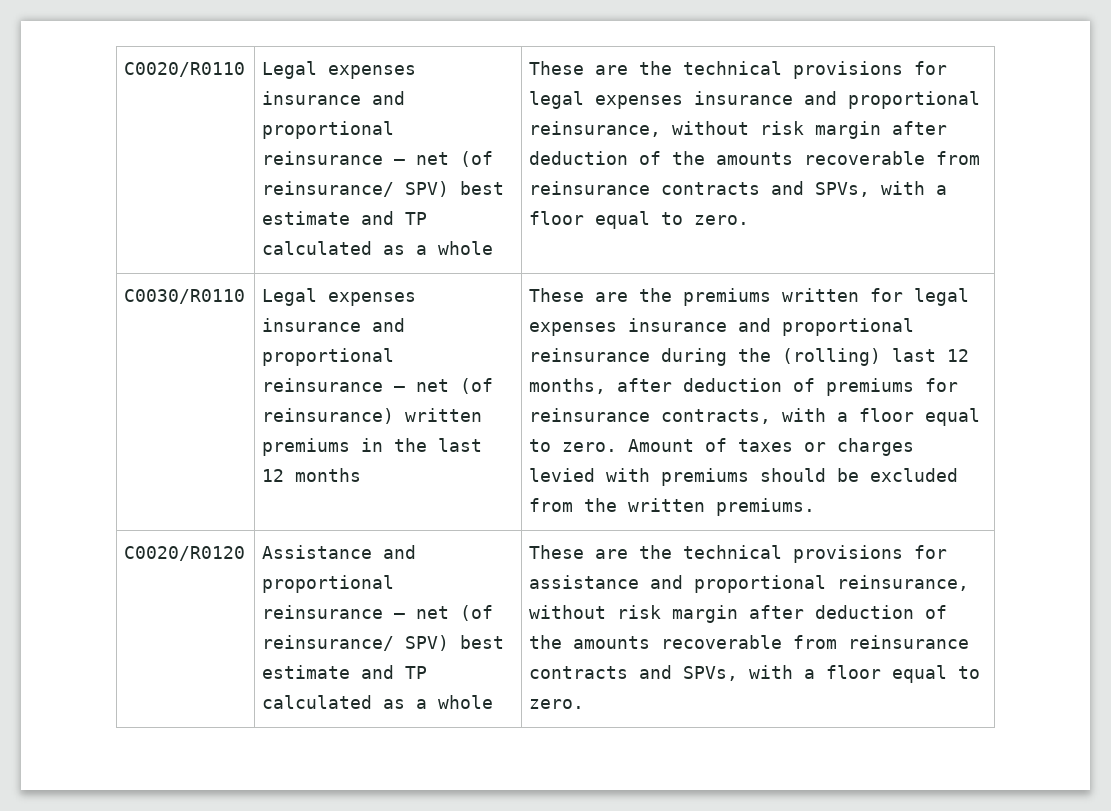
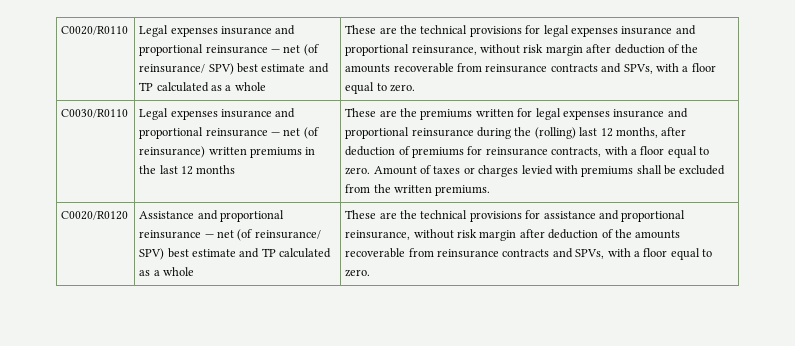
- Amount of taxes or charges levied with premiums should be excluded from the written premiums.
+ Amount of taxes or charges levied with premiums shall be excluded from the written premiums.

